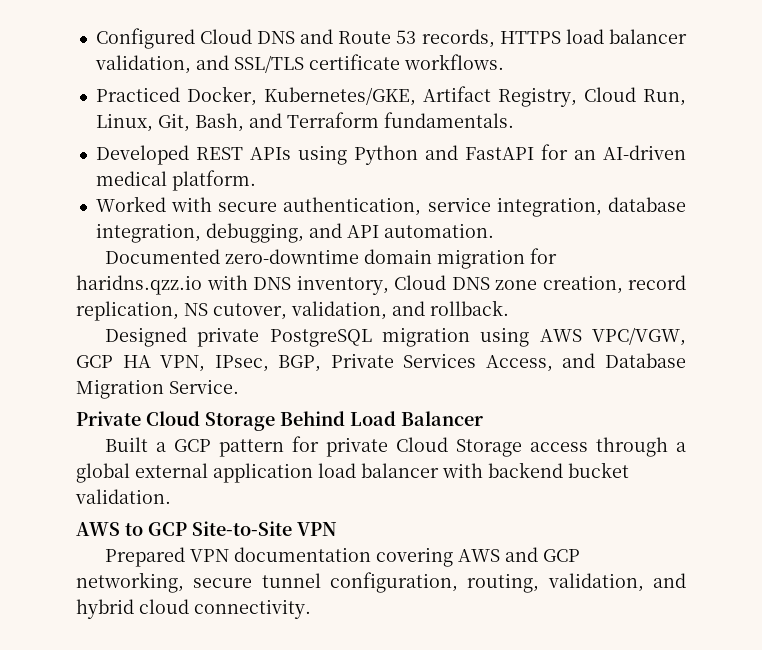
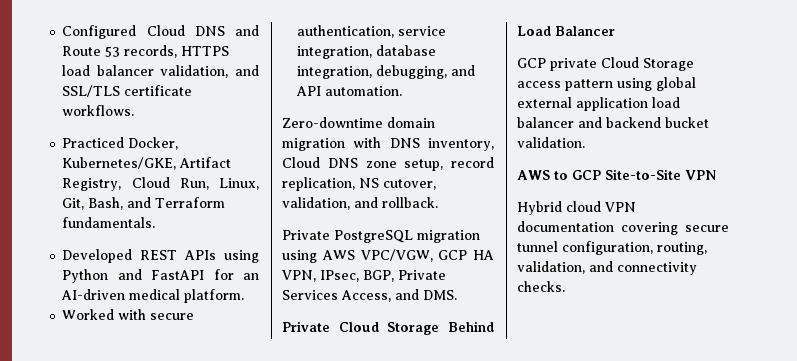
- Documented zero-downtime domain migration for haridns.qzz.io with DNS inventory, Cloud DNS zone creation, record replication, NS cutover, validation, and rollback.
+ Zero-downtime domain migration with DNS inventory, Cloud DNS zone setup, record replication, NS cutover, validation, and rollback.
- Designed private PostgreSQL migration using AWS VPC/VGW, GCP HA VPN, IPsec, BGP, Private Services Access, and Database Migration Service.
+ Private PostgreSQL migration using AWS VPC/VGW, GCP HA VPN, IPsec, BGP, Private Services Access, and DMS.
- Built a GCP pattern for private Cloud Storage access through a global external application load balancer with backend bucket validation.
+ GCP private Cloud Storage access pattern using global external application load balancer and backend bucket validation.
- Prepared VPN documentation covering AWS and GCP networking, secure tunnel configuration, routing, validation, and hybrid cloud connectivity.
+ Hybrid cloud VPN documentation covering secure tunnel configuration, routing, validation, and connectivity checks.

